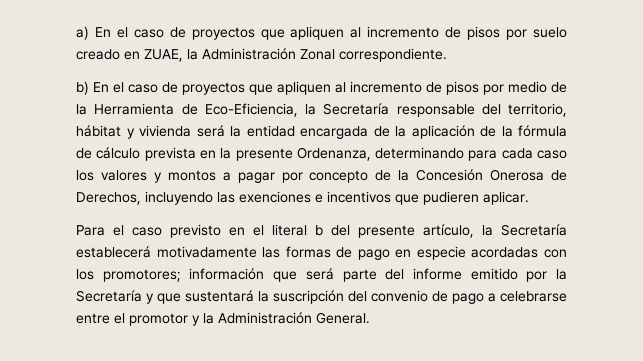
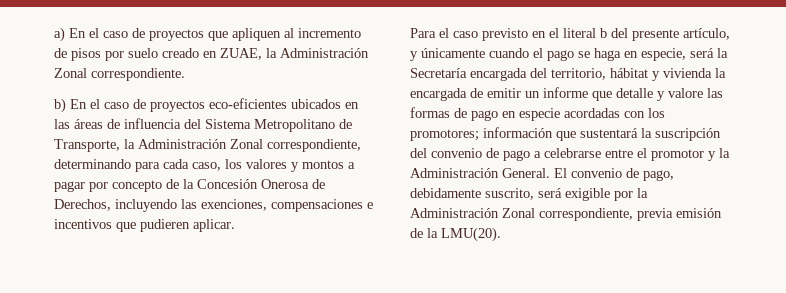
- b) En el caso de proyectos que apliquen al incremento de pisos por medio de la Herramienta de Eco-Eficiencia, la Secretaría responsable del territorio, hábitat y vivienda será la entidad encargada de la aplicación de la fórmula de cálculo prevista en la presente Ordenanza, determinando para cada caso los valores y montos a pagar por concepto de la Concesión Onerosa de Derechos, incluyendo las exenciones e incentivos que pudieren aplicar.
+ b) En el caso de proyectos eco-eficientes ubicados en las áreas de influencia del Sistema Metropolitano de Transporte, la Administración Zonal correspondiente, determinando para cada caso, los valores y montos a pagar por concepto de la Concesión Onerosa de Derechos, incluyendo las exenciones, compensaciones e incentivos que pudieren aplicar.
- Para el caso previsto en el literal b del presente artículo, la Secretaría establecerá motivadamente las formas de pago en especie acordadas con los promotores; información que será parte del informe emitido por la Secretaría y que sustentará la suscripción del convenio de pago a celebrarse entre el promotor y la Administración General.
+ Para el caso previsto en el literal b del presente artículo, y únicamente cuando el pago se haga en especie, será la Secretaría encargada del territorio, hábitat y vivienda la encargada de emitir un informe que detalle y valore las formas de pago en especie acordadas con los promotores; información que sustentará la suscripción del convenio de pago a celebrarse entre el promotor y la Administración General.
+ El convenio de pago, debidamente suscrito, será exigible por la Administración Zonal correspondiente, previa emisión de la LMU(20).

